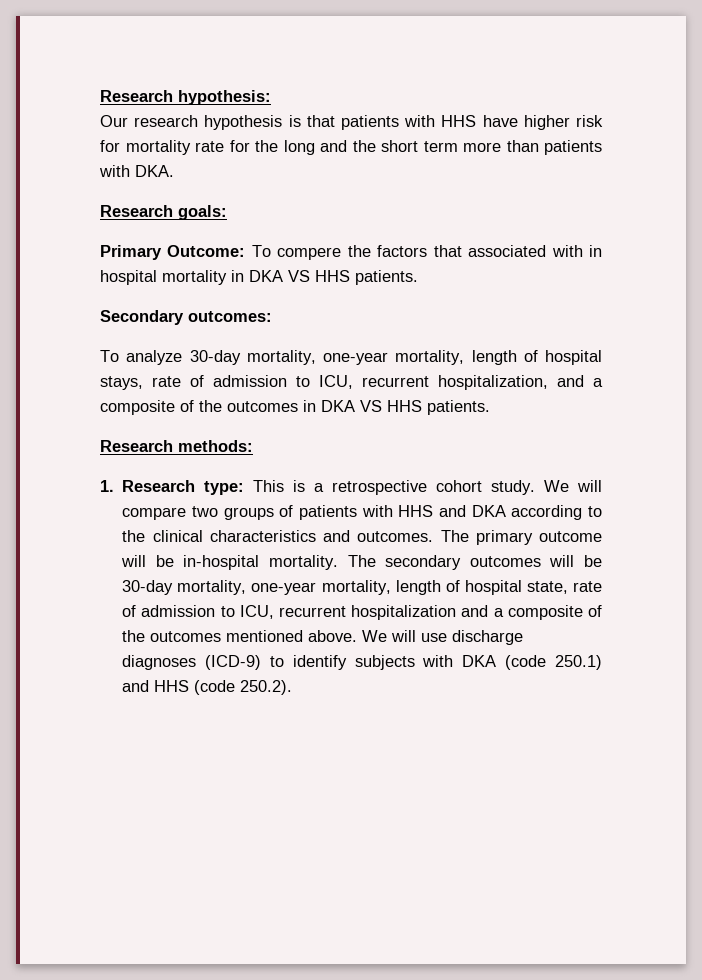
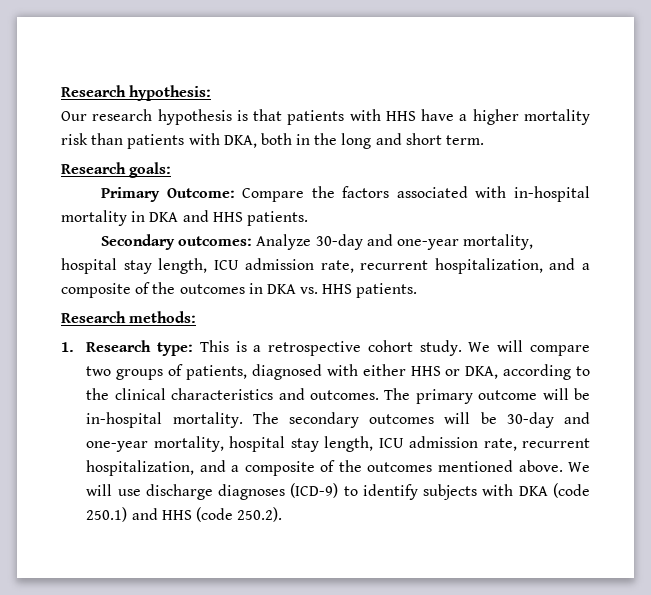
- Our research hypothesis is that patients with HHS have higher risk for mortality rate for the long and the short term more than patients with DKA.
+ Our research hypothesis is that patients with HHS have a higher mortality risk than patients with DKA, both in the long and short term.
- Primary Outcome: To compere the factors that associated with in hospital mortality in DKA VS HHS patients.
+ Primary Outcome: Compare the factors associated with in-hospital mortality in DKA and HHS patients.
- Secondary outcomes:
- To analyze 30-day mortality, one-year mortality, length of hospital stays, rate of admission to ICU, recurrent hospitalization, and a composite of the outcomes in DKA VS HHS patients.
+ Secondary outcomes: Analyze 30-day and one-year mortality, hospital stay length, ICU admission rate, recurrent hospitalization, and a composite of the outcomes in DKA vs. HHS patients.
- We will compare two groups of patients with HHS and DKA according to the clinical characteristics and outcomes.
+ We will compare two groups of patients, diagnosed with either HHS or DKA, according to the clinical characteristics and outcomes.
- The secondary outcomes will be 30-day mortality, one-year mortality, length of hospital state, rate of admission to ICU, recurrent hospitalization and a composite of the outcomes mentioned above.
+ The secondary outcomes will be 30-day and one-year mortality, hospital stay length, ICU admission rate, recurrent hospitalization, and a composite of the outcomes mentioned above.

